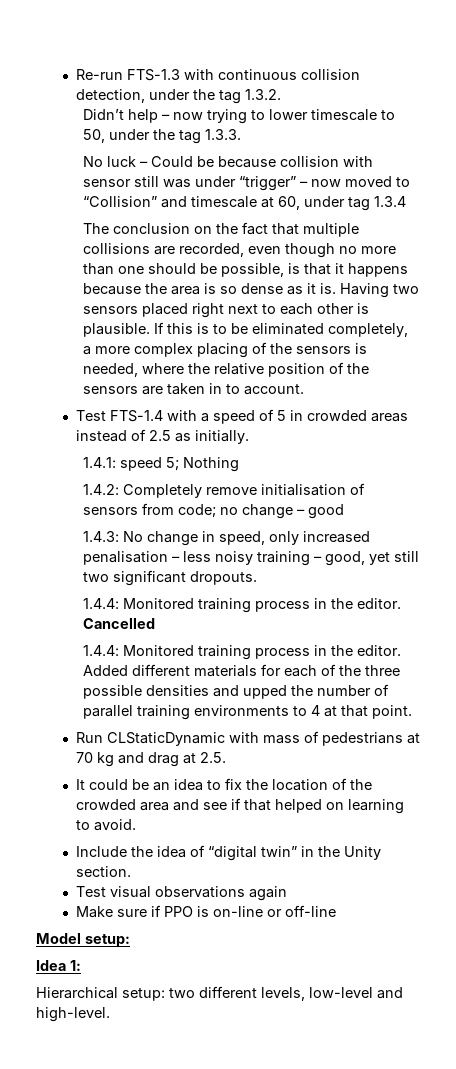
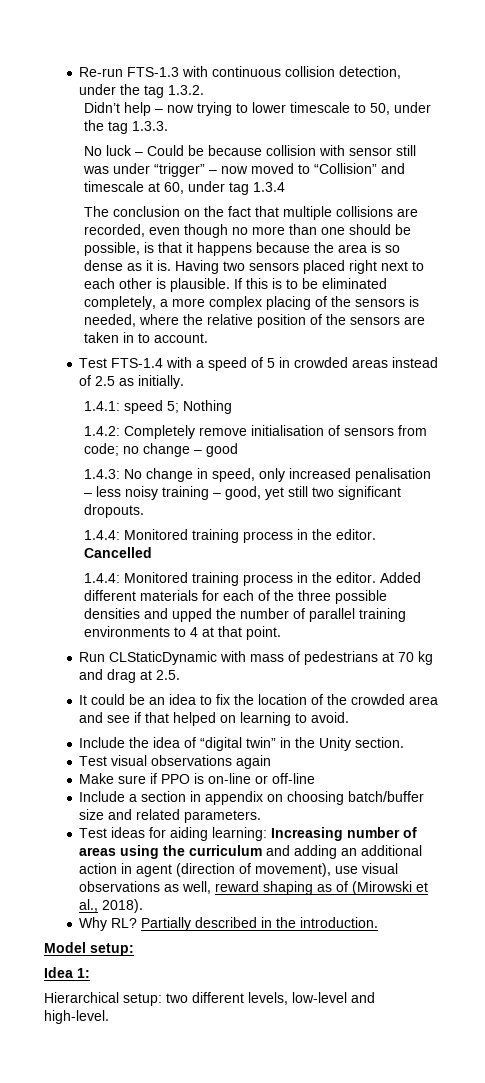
+ Include a section in appendix on choosing batch/buffer size and related parameters.
+ Test ideas for aiding learning: Increasing number of areas using the curriculum and adding an additional action in agent (direction of movement), use visual observations as well, reward shaping as of (Mirowski et al., 2018).
+ Why RL? Partially described in the introduction.

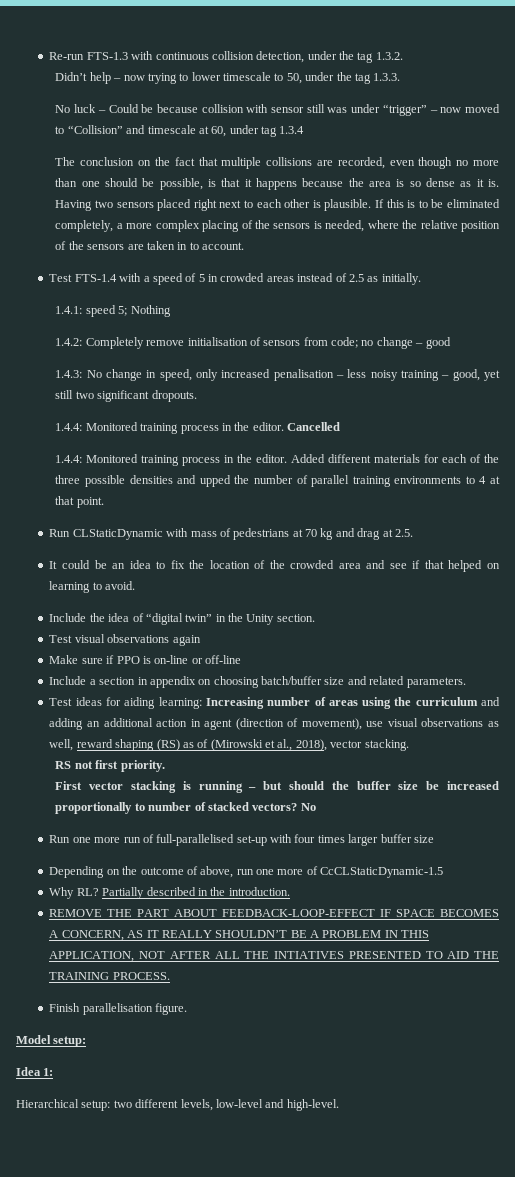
- Test ideas for aiding learning: Increasing number of areas using the curriculum and adding an additional action in agent (direction of movement), use visual observations as well, reward shaping as of (Mirowski et al., 2018).
+ Test ideas for aiding learning: Increasing number of areas using the curriculum and adding an additional action in agent (direction of movement), use visual observations as well, reward shaping (RS) as of (Mirowski et al., 2018), vector stacking.
+ RS not first priority.
+ First vector stacking is running – but should the buffer size be increased proportionally to number of stacked vectors? No
+ Run one more run of full-parallelised set-up with four times larger buffer size
+ Depending on the outcome of above, run one more of CcCLStaticDynamic-1.5
+ REMOVE THE PART ABOUT FEEDBACK-LOOP-EFFECT IF SPACE BECOMES A CONCERN, AS IT REALLY SHOULDN’T BE A PROBLEM IN THIS APPLICATION, NOT AFTER ALL THE INTIATIVES PRESENTED TO AID THE TRAINING PROCESS.
+ Finish parallelisation figure.

